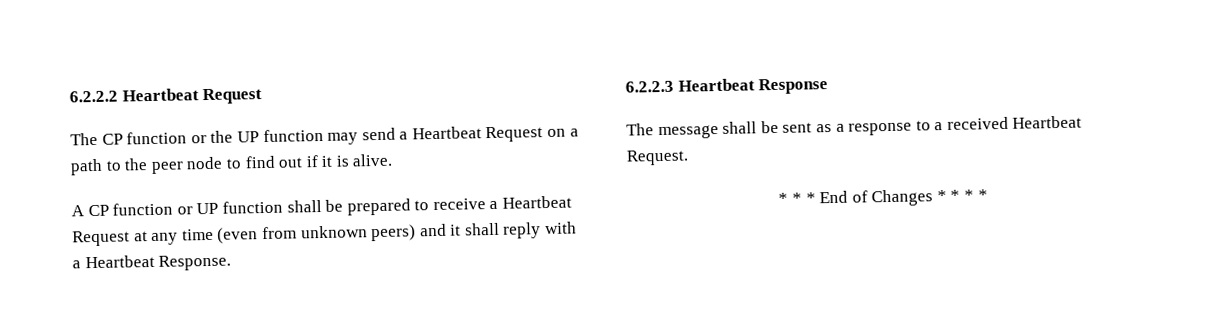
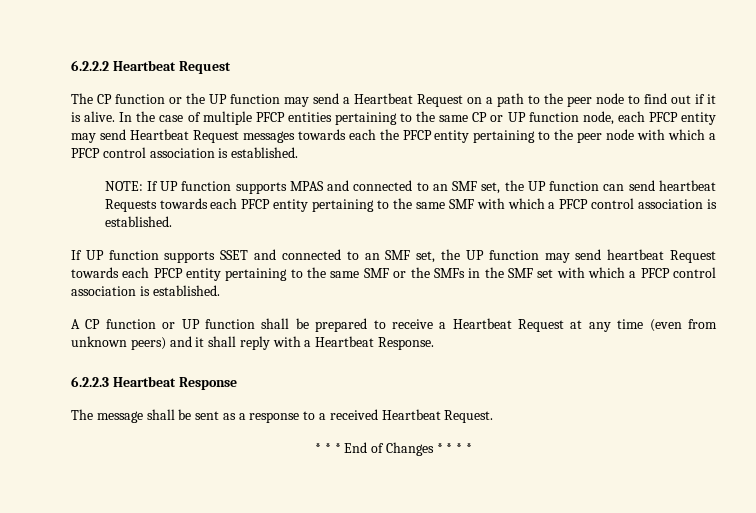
+ In the case of multiple PFCP entities pertaining to the same CP or UP function node, each PFCP entity may send Heartbeat Request messages towards each the PFCP entity pertaining to the peer node with which a PFCP control association is established.
+ NOTE: If UP function supports MPAS and connected to an SMF set, the UP function can send heartbeat Requests towards each PFCP entity pertaining to the same SMF with which a PFCP control association is established.
+ If UP function supports SSET and connected to an SMF set, the UP function may send heartbeat Request towards each PFCP entity pertaining to the same SMF or the SMFs in the SMF set with which a PFCP control association is established.

